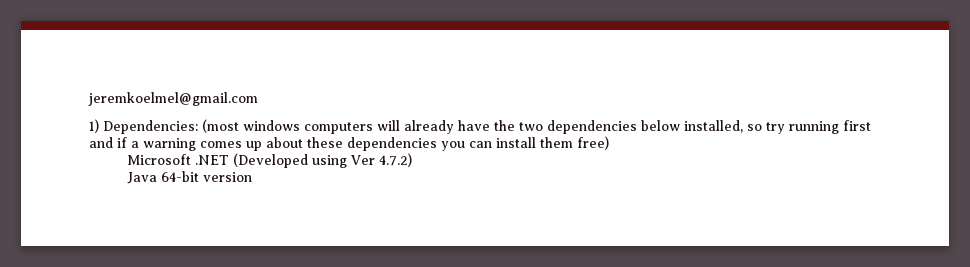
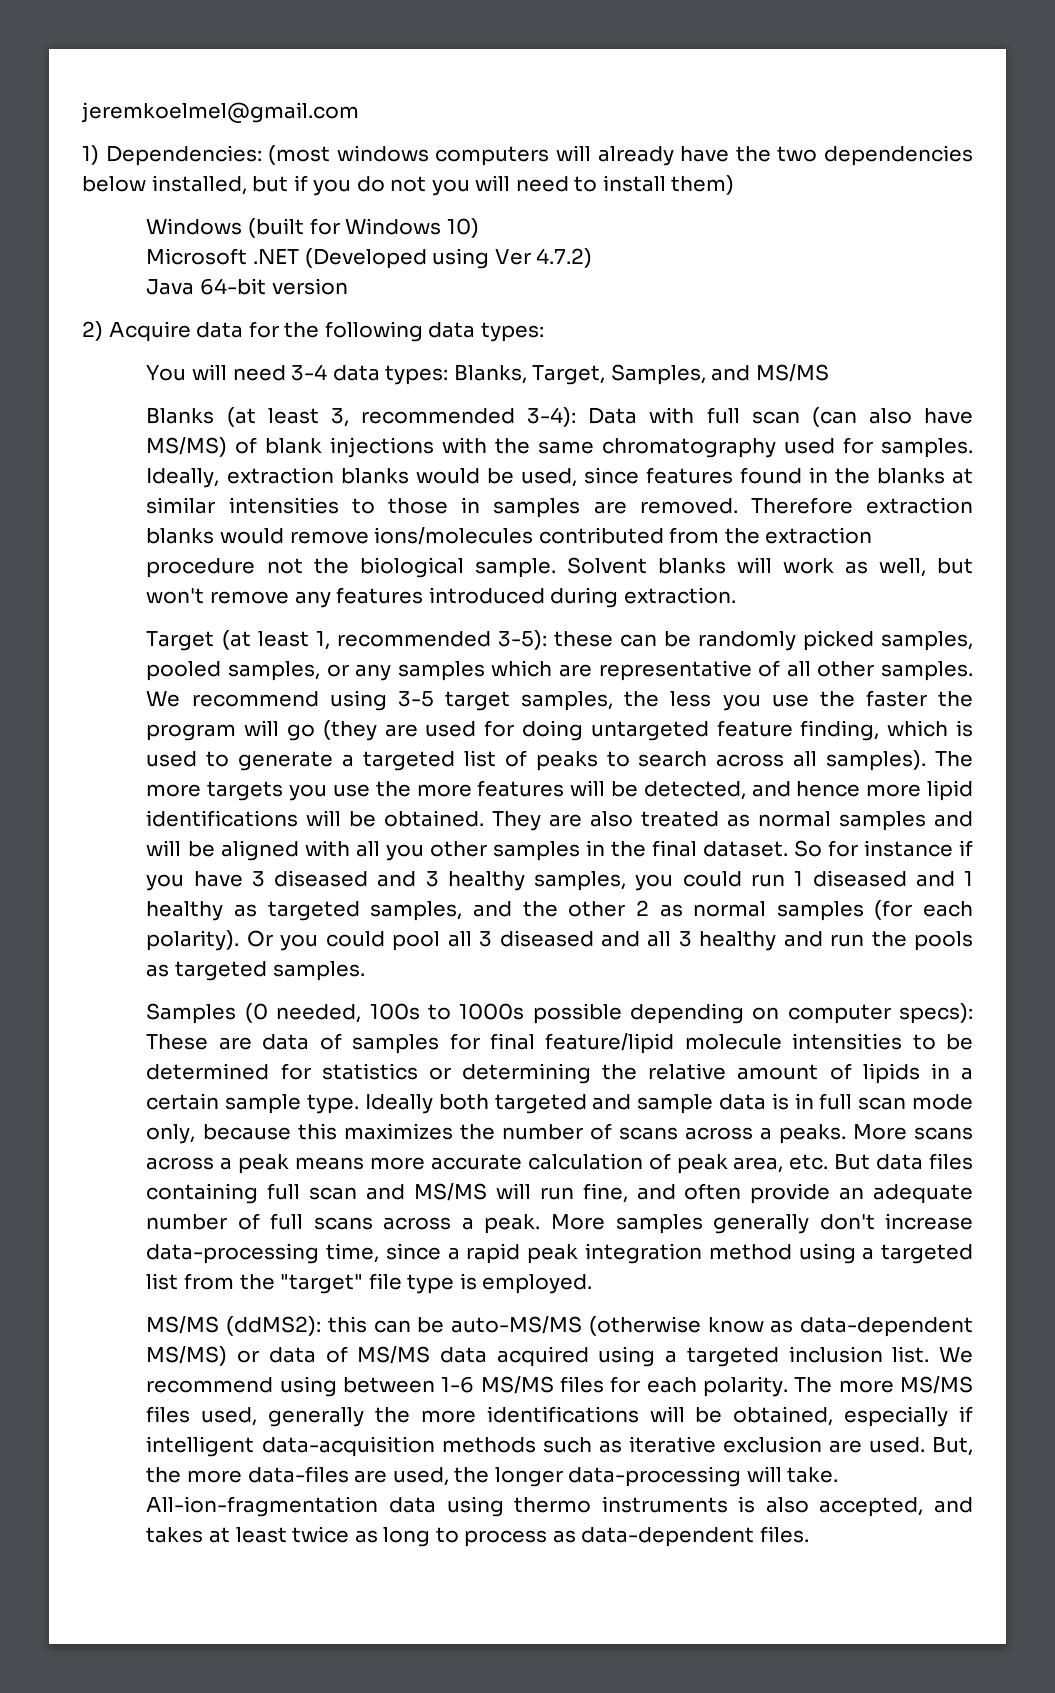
- 1) Dependencies: (most windows computers will already have the two dependencies below installed, so try running first and if a warning comes up about these dependencies you can install them free)
+ 1) Dependencies: (most windows computers will already have the two dependencies below installed, but if you do not you will need to install them)
+ Windows (built for Windows 10)
+ 2) Acquire data for the following data types:
+ You will need 3-4 data types: Blanks, Target, Samples, and MS/MS
+ Blanks (at least 3, recommended 3-4): Data with full scan (can also have MS/MS) of blank injections with the same chromatography used for samples. Ideally, extraction blanks would be used, since features found in the blanks at similar intensities to those in samples are removed. Therefore extraction blanks would remove ions/molecules contributed from the extraction procedure not the biological sample. Solvent blanks will work as well, but won't remove any features introduced during extraction.
+ Target (at least 1, recommended 3-5): these can be randomly picked samples, pooled samples, or any samples which are representative of all other samples. We recommend using 3-5 target samples, the less you use the faster the program will go (they are used for doing untargeted feature finding, which is used to generate a targeted list of peaks to search across all samples). The more targets you use the more features will be detected, and hence more lipid identifications will be obtained. They are also treated as normal samples and will be aligned with all you other samples in the final dataset. So for instance if you have 3 diseased and 3 healthy samples, you could run 1 diseased and 1 healthy as targeted samples, and the other 2 as normal samples (for each polarity). Or you could pool all 3 diseased and all 3 healthy and run the pools as targeted samples.
+ Samples (0 needed, 100s to 1000s possible depending on computer specs): These are data of samples for final feature/lipid molecule intensities to be determined for statistics or determining the relative amount of lipids in a certain sample type. Ideally both targeted and sample data is in full scan mode only, because this maximizes the number of scans across a peaks. More scans across a peak means more accurate calculation of peak area, etc. But data files containing full scan and MS/MS will run fine, and often provide an adequate number of full scans across a peak. More samples generally don't increase data-processing time, since a rapid peak integration method using a targeted list from the "target" file type is employed.
+ MS/MS (ddMS2): this can be auto-MS/MS (otherwise know as data-dependent MS/MS) or data of MS/MS data acquired using a targeted inclusion list. We recommend using between 1-6 MS/MS files for each polarity. The more MS/MS files used, generally the more identifications will be obtained, especially if intelligent data-acquisition methods such as iterative exclusion are used. But, the more data-files are used, the longer data-processing will take. All-ion-fragmentation data using thermo instruments is also accepted, and takes at least twice as long to process as data-dependent files.

